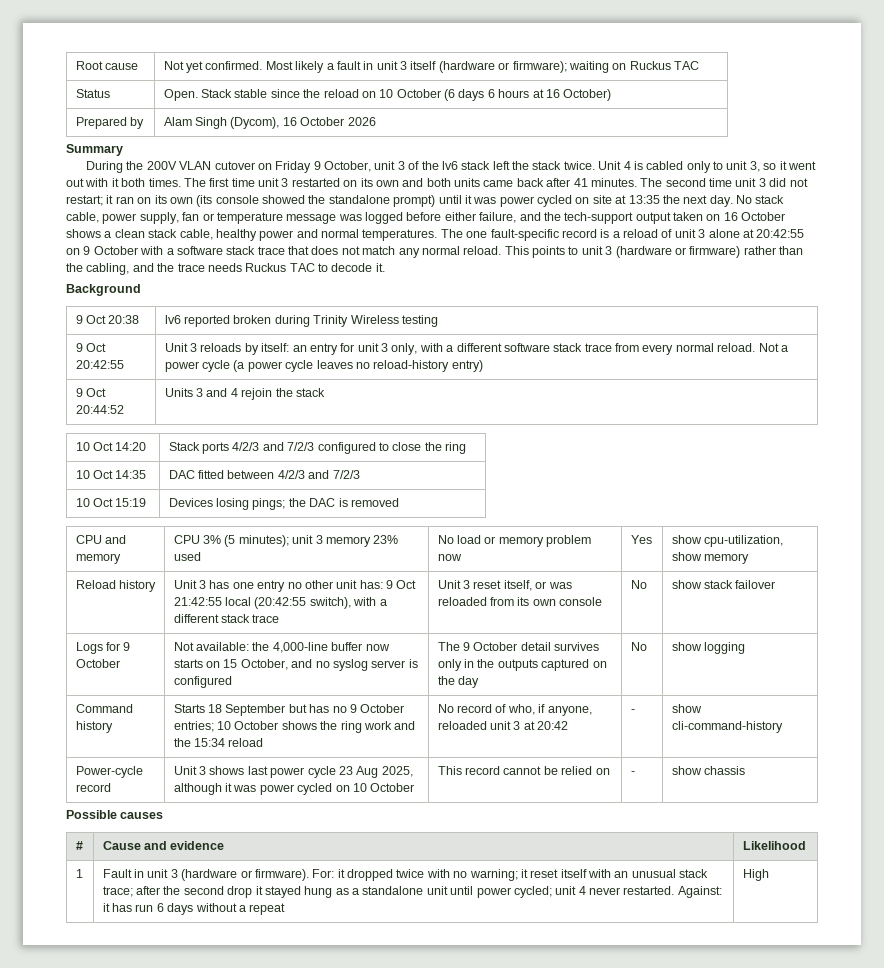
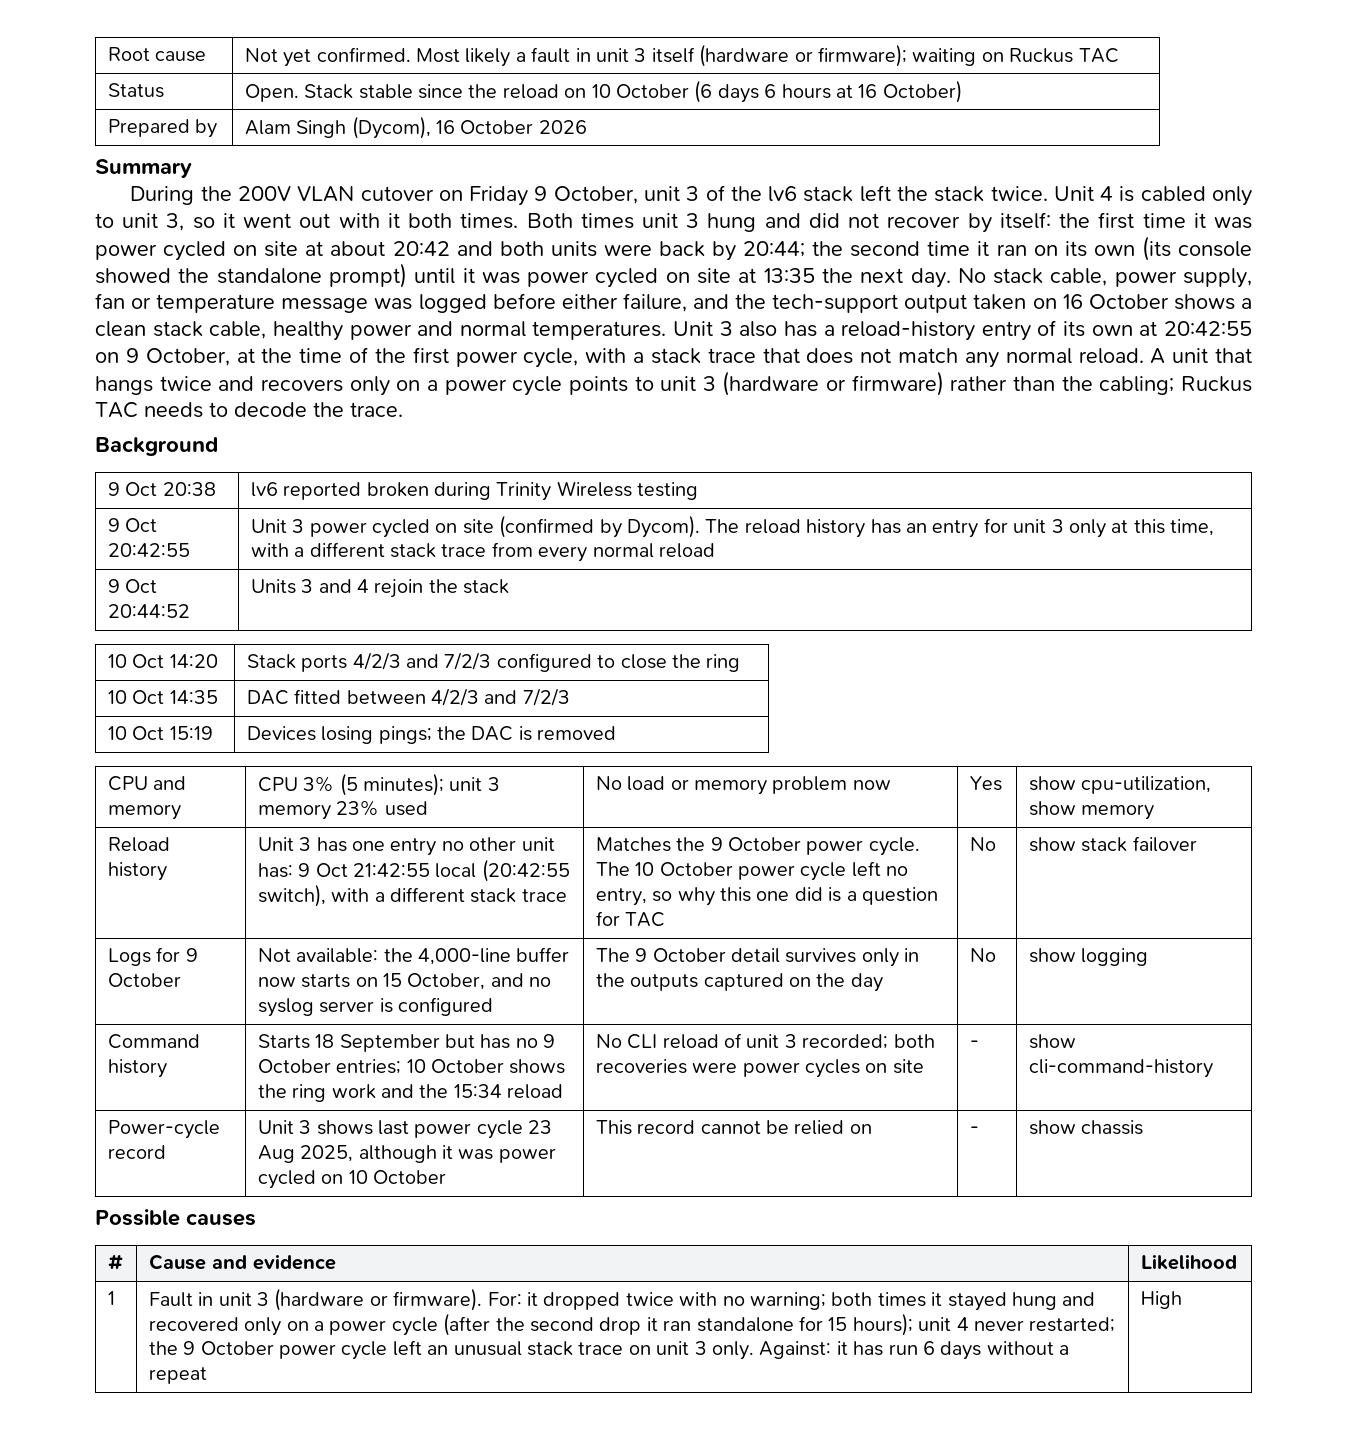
- The first time unit 3 restarted on its own and both units came back after 41 minutes. The second time unit 3 did not restart; it ran on its own (its console showed the standalone prompt) until it was power cycled on site at 13:35 the next day.
+ Both times unit 3 hung and did not recover by itself: the first time it was power cycled on site at about 20:42 and both units were back by 20:44; the second time it ran on its own (its console showed the standalone prompt) until it was power cycled on site at 13:35 the next day.
- The one fault-specific record is a reload of unit 3 alone at 20:42:55 on 9 October with a software stack trace that does not match any normal reload.
+ Unit 3 also has a reload-history entry of its own at 20:42:55 on 9 October, at the time of the first power cycle, with a stack trace that does not match any normal reload.
- This points to unit 3 (hardware or firmware) rather than the cabling, and the trace needs Ruckus TAC to decode it.
+ A unit that hangs twice and recovers only on a power cycle points to unit 3 (hardware or firmware) rather than the cabling; Ruckus TAC needs to decode the trace.
- 9 Oct 20:42:55 | Unit 3 reloads by itself: an entry for unit 3 only, with a different software stack trace from every normal reload. Not a power cycle (a power cycle leaves no reload-history entry)
+ 9 Oct 20:42:55 | Unit 3 power cycled on site (confirmed by Dycom). The reload history has an entry for unit 3 only at this time, with a different stack trace from every normal reload
- Unit 3 reset itself, or was reloaded from its own console
+ Matches the 9 October power cycle. The 10 October power cycle left no entry, so why this one did is a question for TAC
- Command history | Starts 18 September but has no 9 October entries; 10 October shows the ring work and the 15:34 reload | No record of who, if anyone, reloaded unit 3 at 20:42 | - | show cli-command-history
+ Command history | Starts 18 September but has no 9 October entries; 10 October shows the ring work and the 15:34 reload | No CLI reload of unit 3 recorded; both recoveries were power cycles on site | - | show cli-command-history
- For: it dropped twice with no warning; it reset itself with an unusual stack trace; after the second drop it stayed hung as a standalone unit until power cycled; unit 4 never restarted.
+ For: it dropped twice with no warning; both times it stayed hung and recovered only on a power cycle (after the second drop it ran standalone for 15 hours); unit 4 never restarted; the 9 October power cycle left an unusual stack trace on unit 3 only.

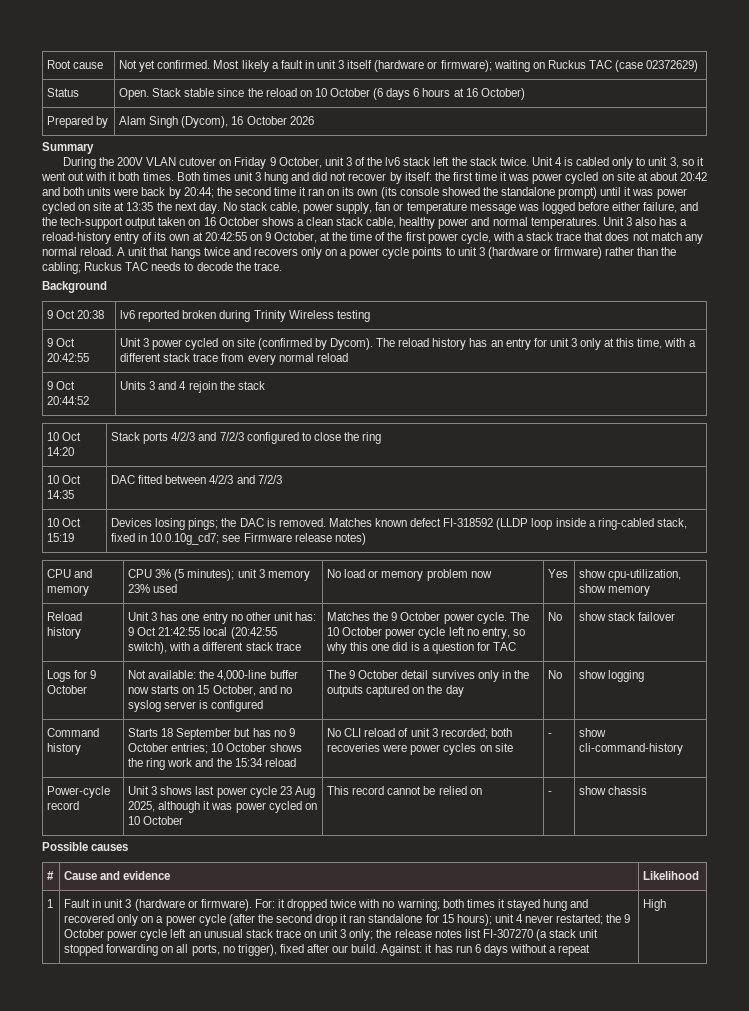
- Root cause | Not yet confirmed. Most likely a fault in unit 3 itself (hardware or firmware); waiting on Ruckus TAC
+ Root cause | Not yet confirmed. Most likely a fault in unit 3 itself (hardware or firmware); waiting on Ruckus TAC (case 02372629)
- 10 Oct 15:19 | Devices losing pings; the DAC is removed
+ 10 Oct 15:19 | Devices losing pings; the DAC is removed. Matches known defect FI-318592 (LLDP loop inside a ring-cabled stack, fixed in 10.0.10g_cd7; see Firmware release notes)
- For: it dropped twice with no warning; both times it stayed hung and recovered only on a power cycle (after the second drop it ran standalone for 15 hours); unit 4 never restarted; the 9 October power cycle left an unusual stack trace on unit 3 only.
+ For: it dropped twice with no warning; both times it stayed hung and recovered only on a power cycle (after the second drop it ran standalone for 15 hours); unit 4 never restarted; the 9 October power cycle left an unusual stack trace on unit 3 only; the release notes list FI-307270 (a stack unit stopped forwarding on all ports, no trigger), fixed after our build.

